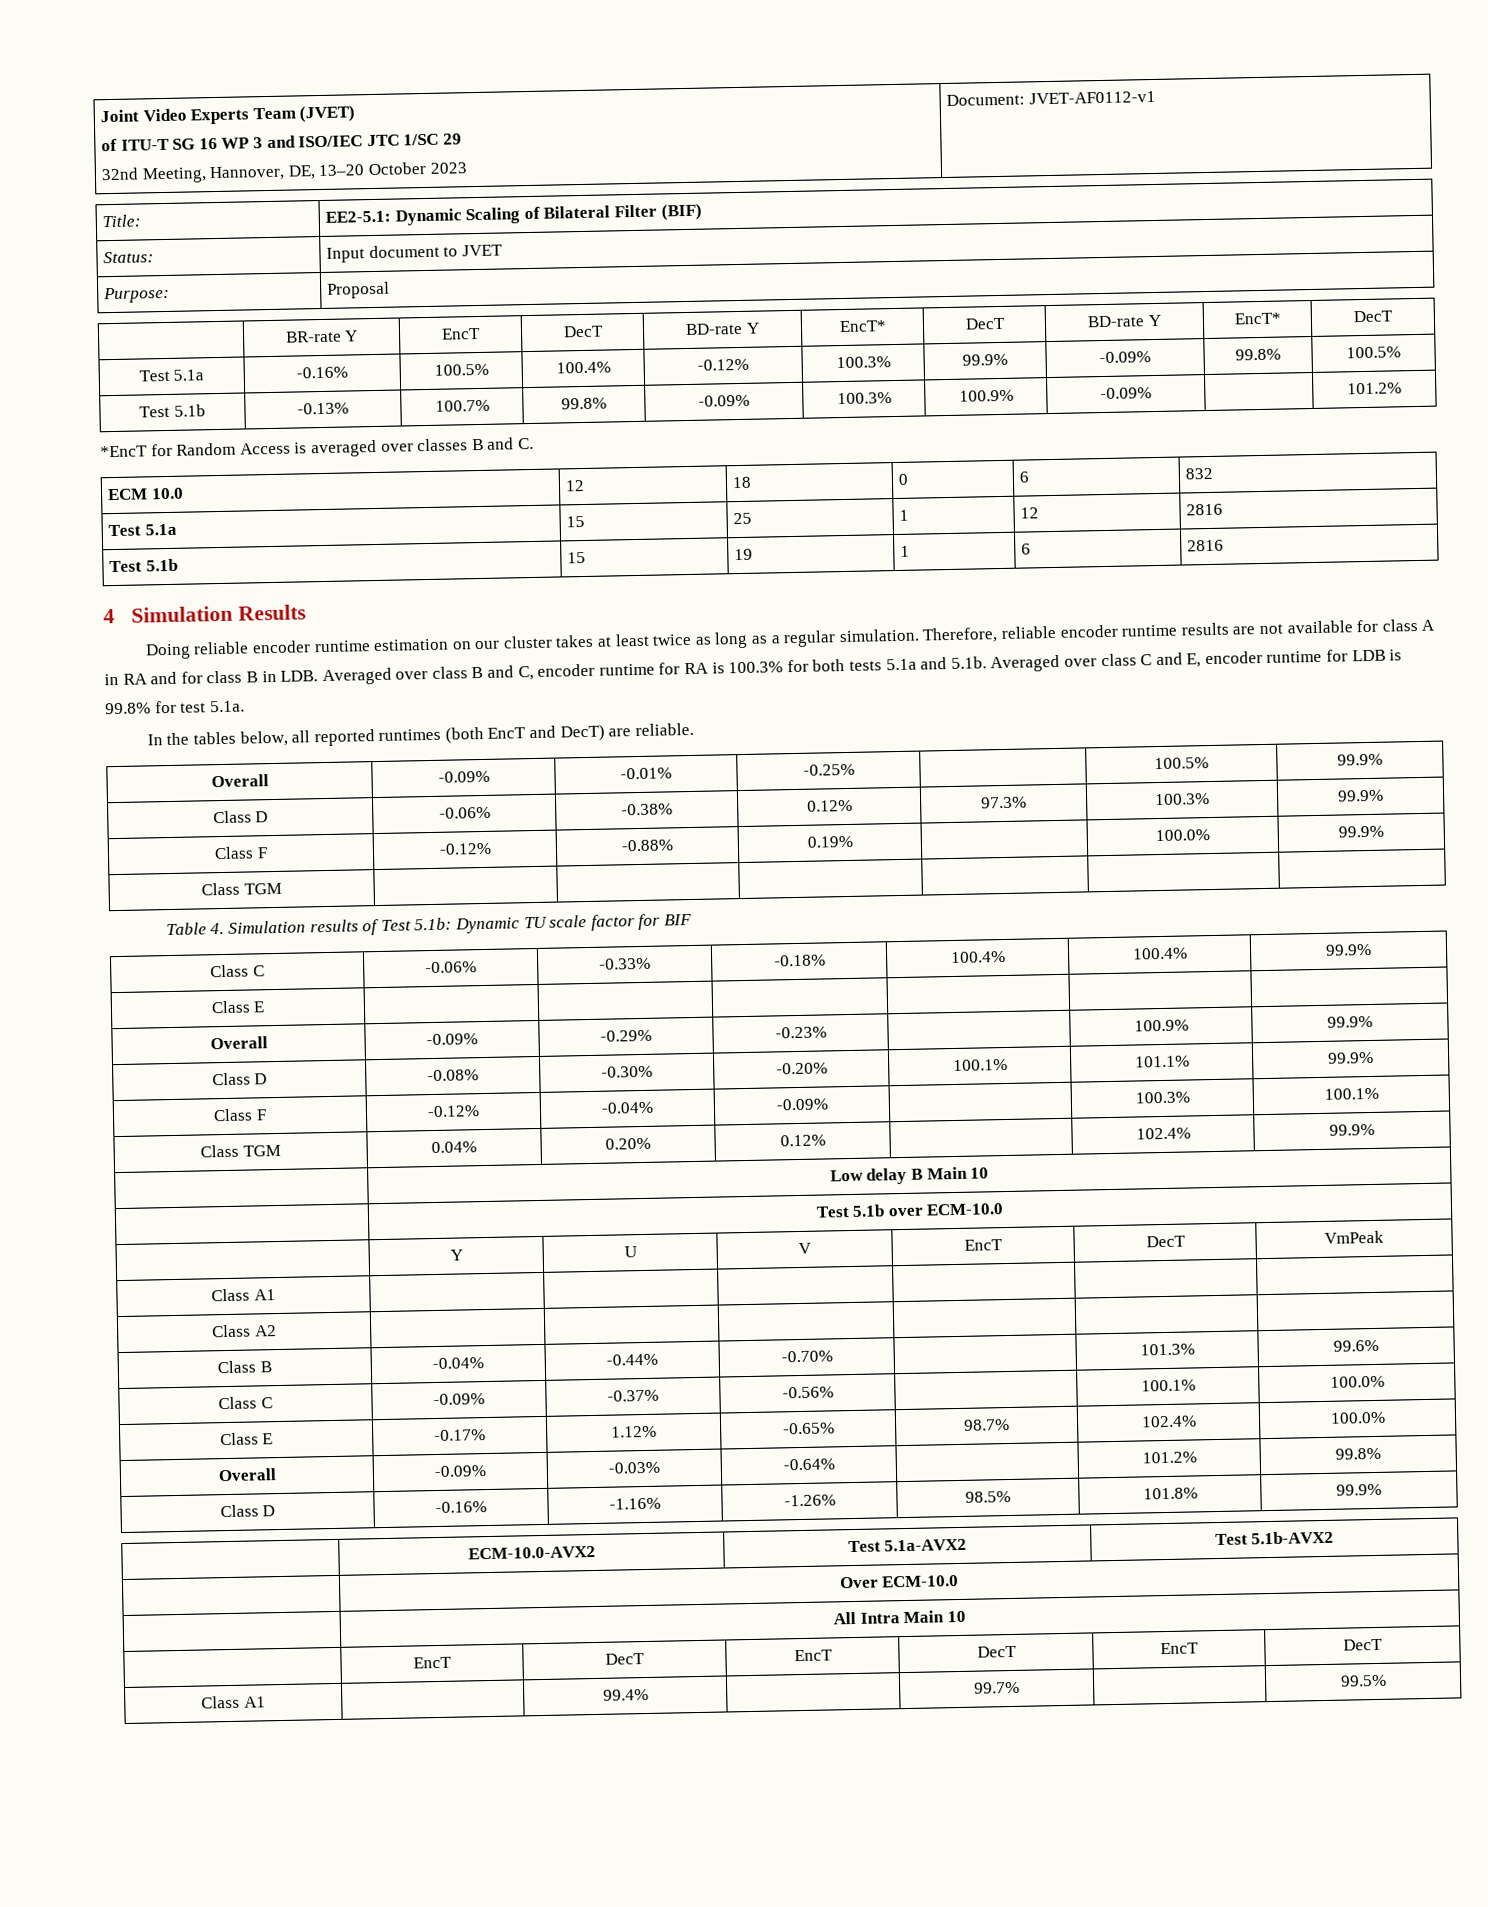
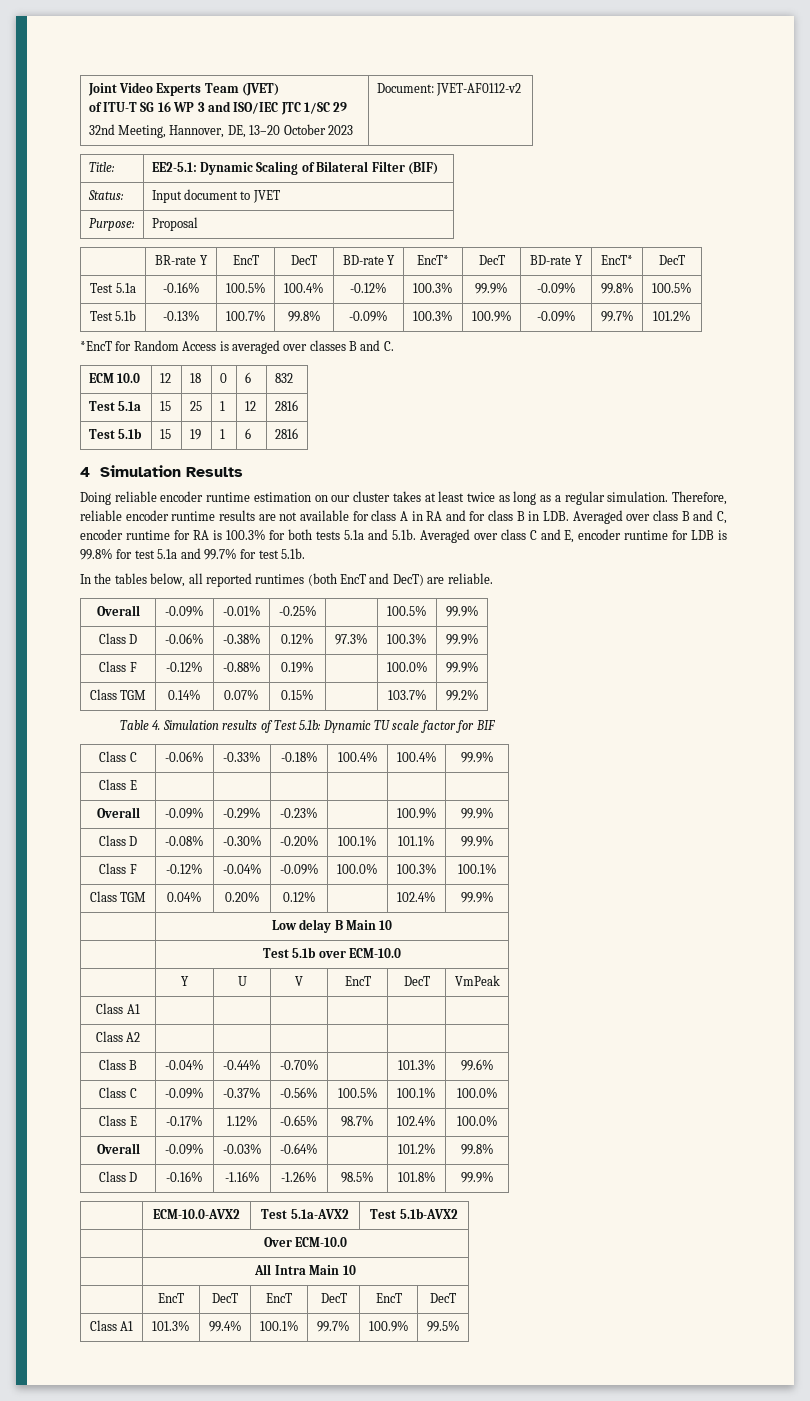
  Joint Video Experts Team (JVET)
  of ITU-T SG 16 WP 3 and ISO/IEC JTC 1/SC 29
- 32nd Meeting, Hannover, DE, 13–20 October 2023 | Document: JVET-AF0112-v1
+ 32nd Meeting, Hannover, DE, 13–20 October 2023 | Document: JVET-AF0112-v2
- Test 5.1b | -0.13% | 100.7% | 99.8% | -0.09% | 100.3% | 100.9% | -0.09% | | 101.2%
+ Test 5.1b | -0.13% | 100.7% | 99.8% | -0.09% | 100.3% | 100.9% | -0.09% | 99.7% | 101.2%
- Therefore, reliable encoder runtime results are not available for class A in RA and for class B in LDB. Averaged over class B and C, encoder runtime for RA is 100.3% for both tests 5.1a and 5.1b. Averaged over class C and E, encoder runtime for LDB is 99.8% for test 5.1a.
+ Therefore, reliable encoder runtime results are not available for class A in RA and for class B in LDB. Averaged over class B and C, encoder runtime for RA is 100.3% for both tests 5.1a and 5.1b. Averaged over class C and E, encoder runtime for LDB is 99.8% for test 5.1a and 99.7% for test 5.1b.
- Class TGM | | | | | |
+ Class TGM | 0.14% | 0.07% | 0.15% | | 103.7% | 99.2%
- Class F | -0.12% | -0.04% | -0.09% | | 100.3% | 100.1%
+ Class F | -0.12% | -0.04% | -0.09% | 100.0% | 100.3% | 100.1%
- Class C | -0.09% | -0.37% | -0.56% | | 100.1% | 100.0%
+ Class C | -0.09% | -0.37% | -0.56% | 100.5% | 100.1% | 100.0%
- Class A1 | | 99.4% | | 99.7% | | 99.5%
+ Class A1 | 101.3% | 99.4% | 100.1% | 99.7% | 100.9% | 99.5%

